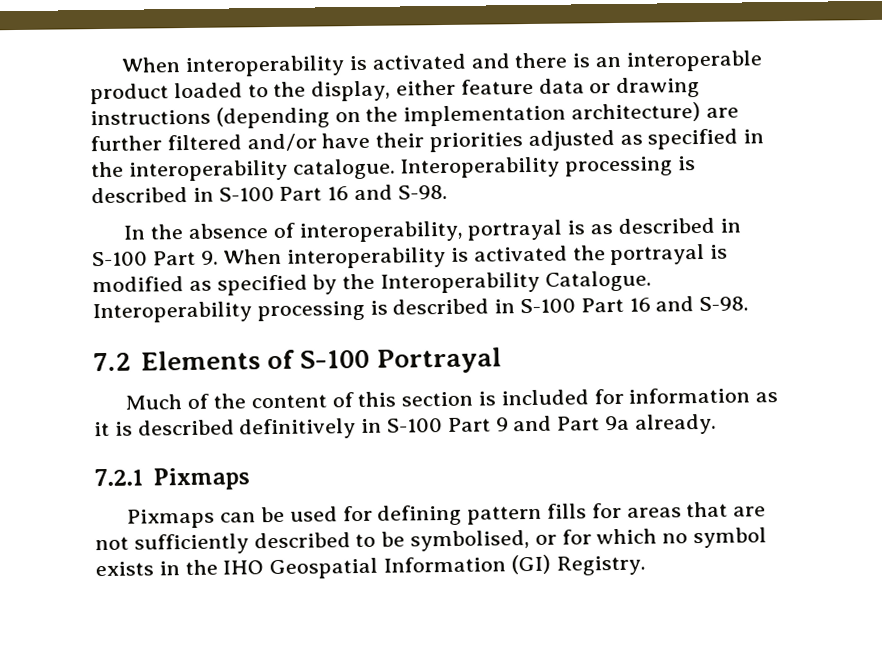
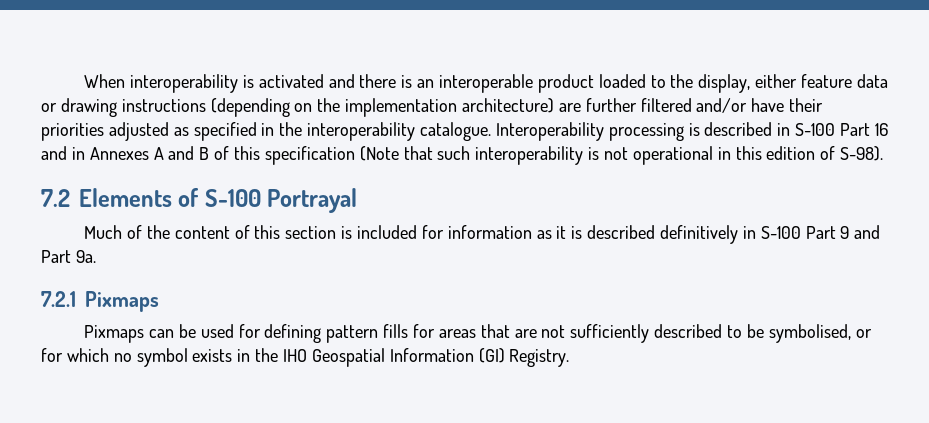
- When interoperability is activated and there is an interoperable product loaded to the display, either feature data or drawing instructions (depending on the implementation architecture) are further filtered and/or have their priorities adjusted as specified in the interoperability catalogue. Interoperability processing is described in S-100 Part 16 and S-98.
- In the absence of interoperability, portrayal is as described in S-100 Part 9. When interoperability is activated the portrayal is modified as specified by the Interoperability Catalogue. Interoperability processing is described in S-100 Part 16 and S-98.
+ When interoperability is activated and there is an interoperable product loaded to the display, either feature data or drawing instructions (depending on the implementation architecture) are further filtered and/or have their priorities adjusted as specified in the interoperability catalogue. Interoperability processing is described in S-100 Part 16 and in Annexes A and B of this specification (Note that such interoperability is not operational in this edition of S-98).
- Much of the content of this section is included for information as it is described definitively in S-100 Part 9 and Part 9a already.
+ Much of the content of this section is included for information as it is described definitively in S-100 Part 9 and Part 9a.

